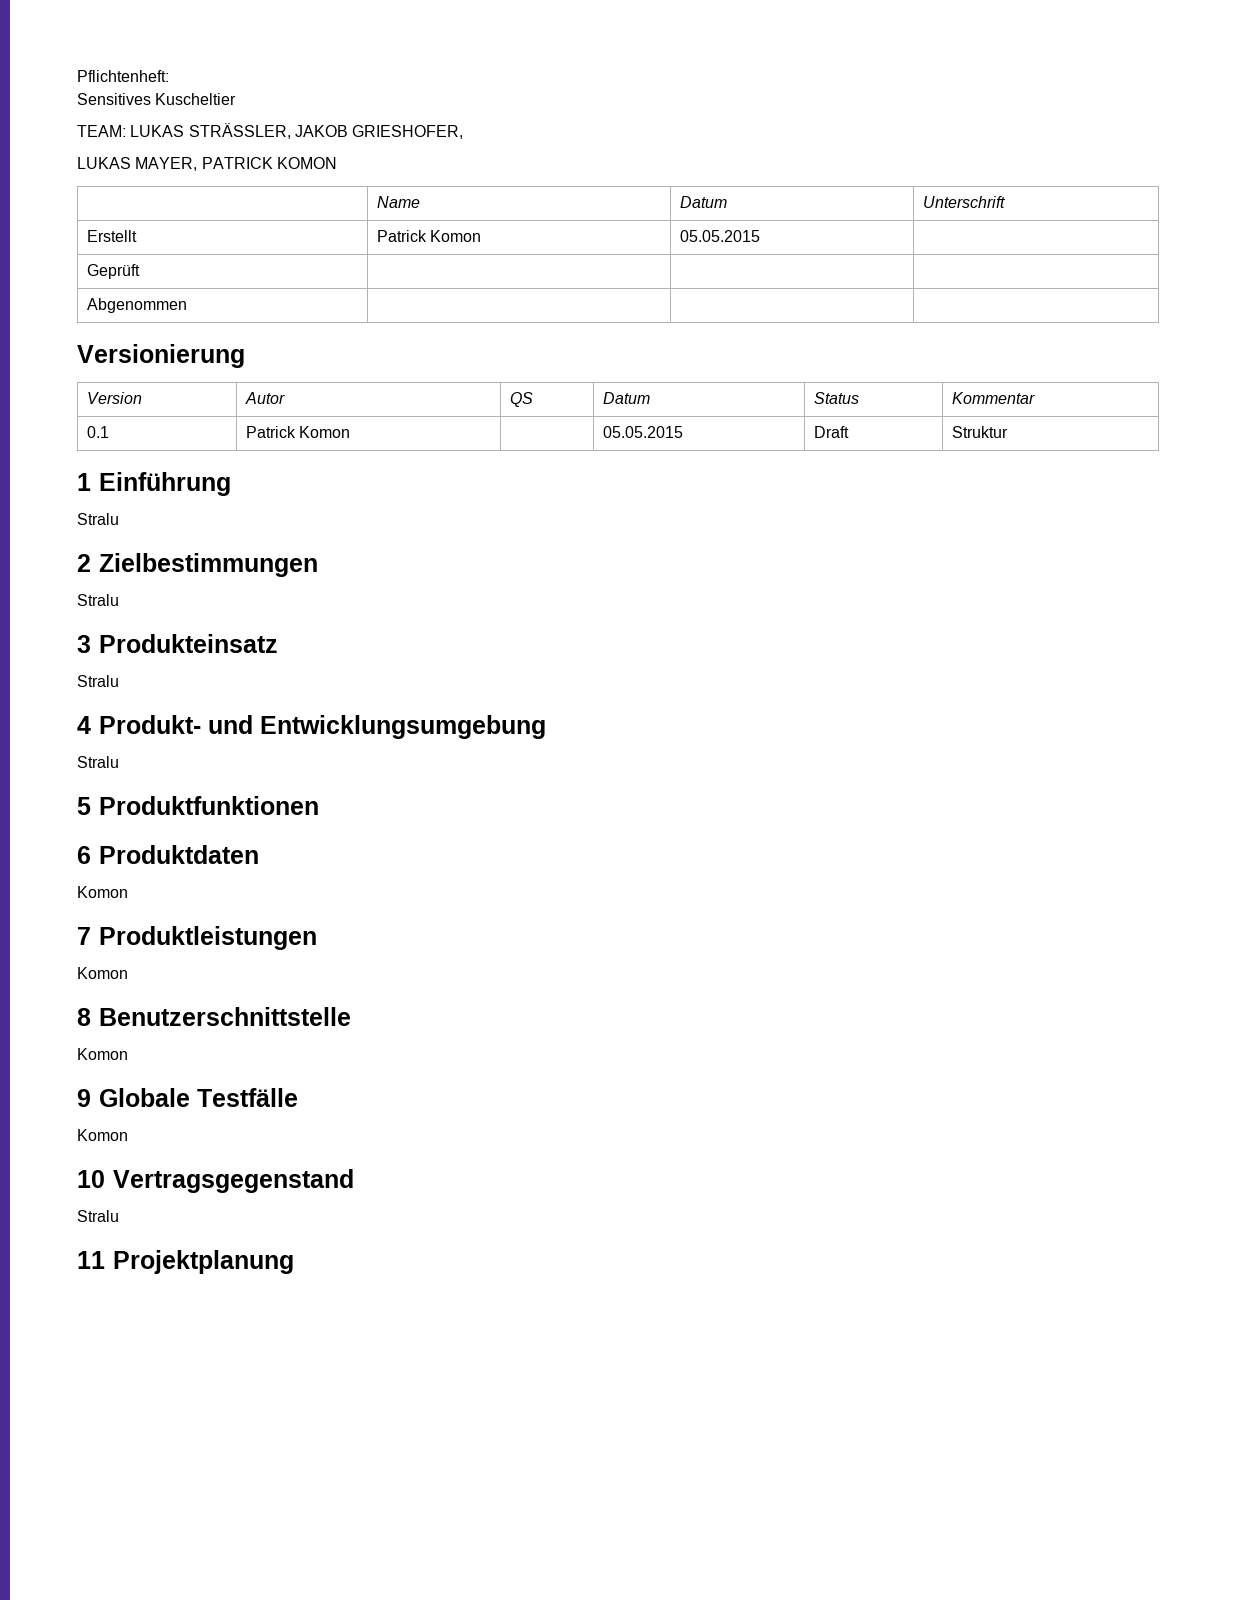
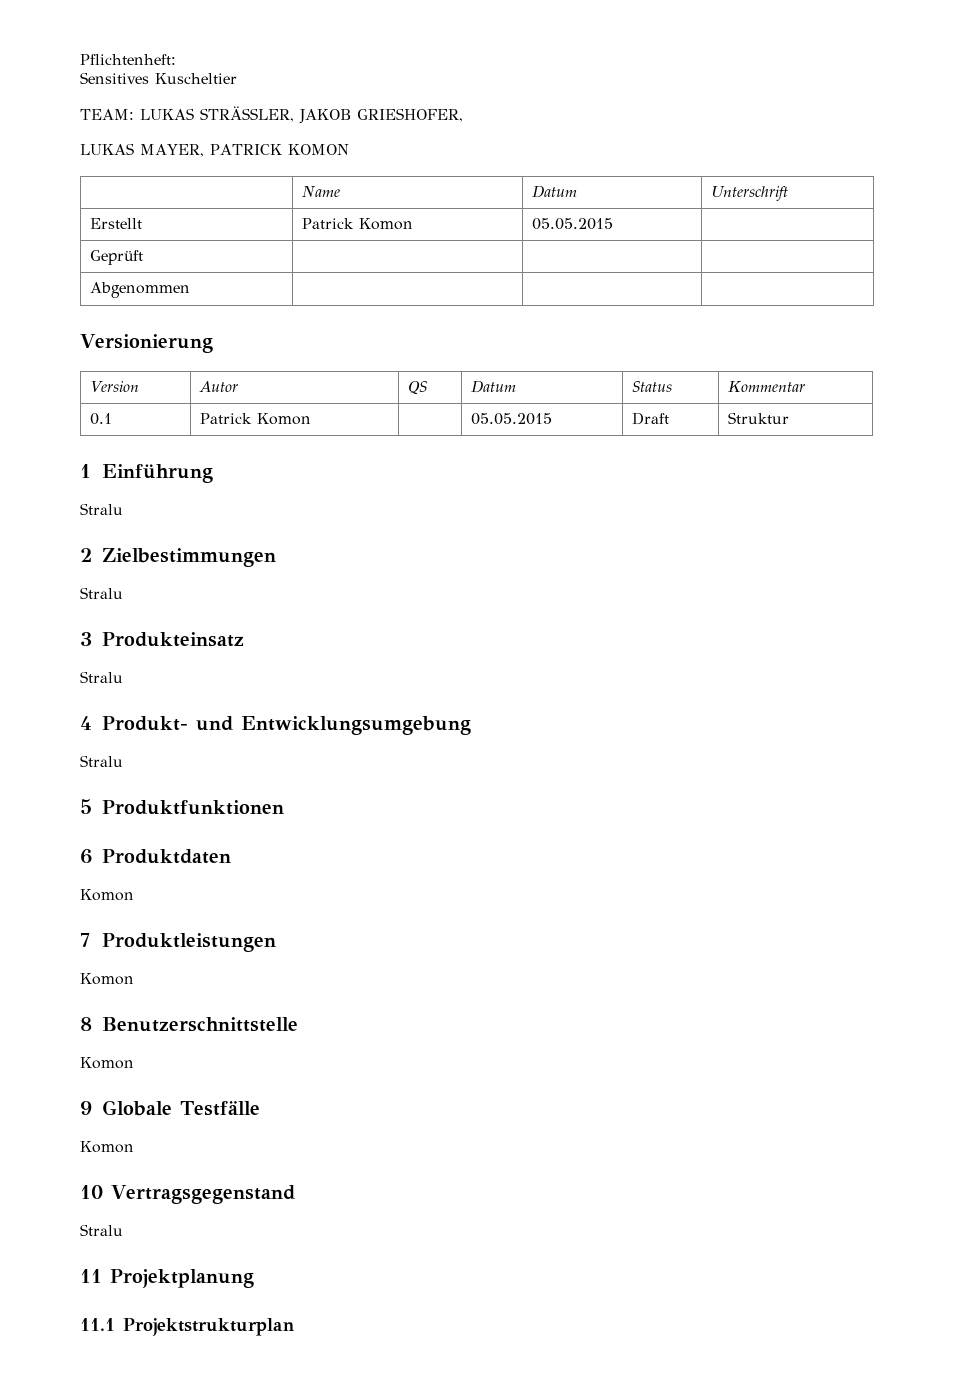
+ 11.1 Projektstrukturplan

